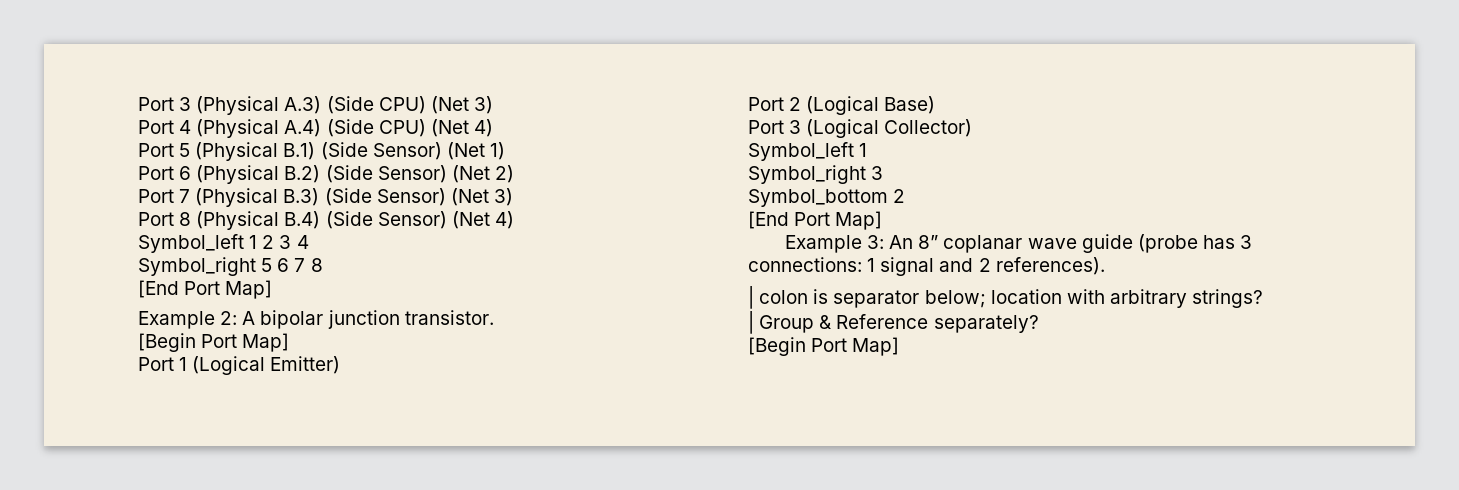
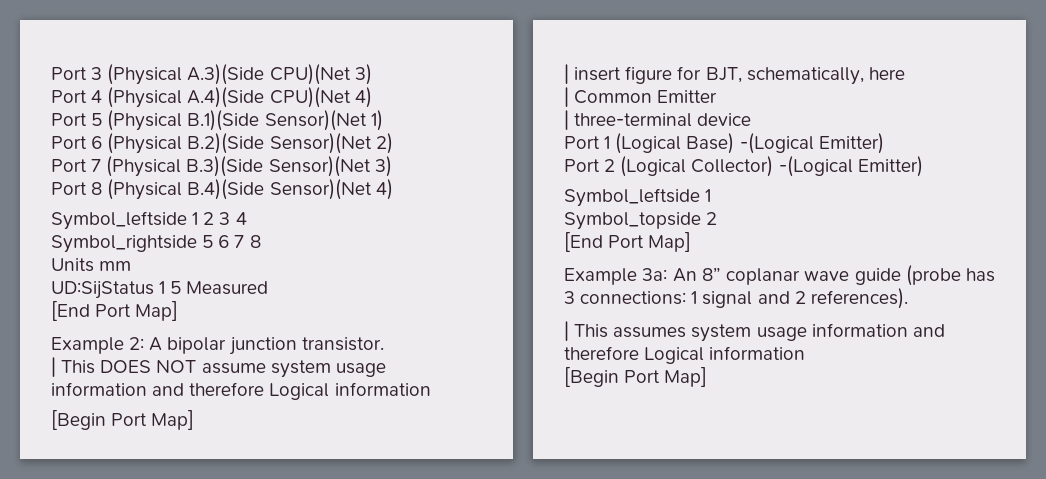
- Port 3 (Physical A.3) (Side CPU) (Net 3)
+ Port 3 (Physical A.3)(Side CPU)(Net 3)
- Port 4 (Physical A.4) (Side CPU) (Net 4)
+ Port 4 (Physical A.4)(Side CPU)(Net 4)
- Port 5 (Physical B.1) (Side Sensor) (Net 1)
+ Port 5 (Physical B.1)(Side Sensor)(Net 1)
- Port 6 (Physical B.2) (Side Sensor) (Net 2)
+ Port 6 (Physical B.2)(Side Sensor)(Net 2)
- Port 7 (Physical B.3) (Side Sensor) (Net 3)
+ Port 7 (Physical B.3)(Side Sensor)(Net 3)
- Port 8 (Physical B.4) (Side Sensor) (Net 4)
- Symbol_left 1 2 3 4
+ Port 8 (Physical B.4)(Side Sensor)(Net 4)
+ Symbol_leftside 1 2 3 4
- Symbol_right 5 6 7 8
+ Symbol_rightside 5 6 7 8
+ Units mm
+ UD:SijStatus 1 5 Measured
  Example 2: A bipolar junction transistor.
+ | This DOES NOT assume system usage information and therefore Logical information
  [Begin Port Map]
+ | insert figure for BJT, schematically, here
+ | Common Emitter
+ | three-terminal device
- Port 1 (Logical Emitter)
+ Port 1 (Logical Base) -(Logical Emitter)
- Port 2 (Logical Base)
- Port 3 (Logical Collector)
- Symbol_left 1
- Symbol_right 3
- Symbol_bottom 2
+ Port 2 (Logical Collector) -(Logical Emitter)
+ Symbol_leftside 1
+ Symbol_topside 2
- Example 3: An 8” coplanar wave guide (probe has 3 connections: 1 signal and 2 references).
+ Example 3a: An 8” coplanar wave guide (probe has 3 connections: 1 signal and 2 references).
- | colon is separator below; location with arbitrary strings?
- | Group & Reference separately?
+ | This assumes system usage information and therefore Logical information

